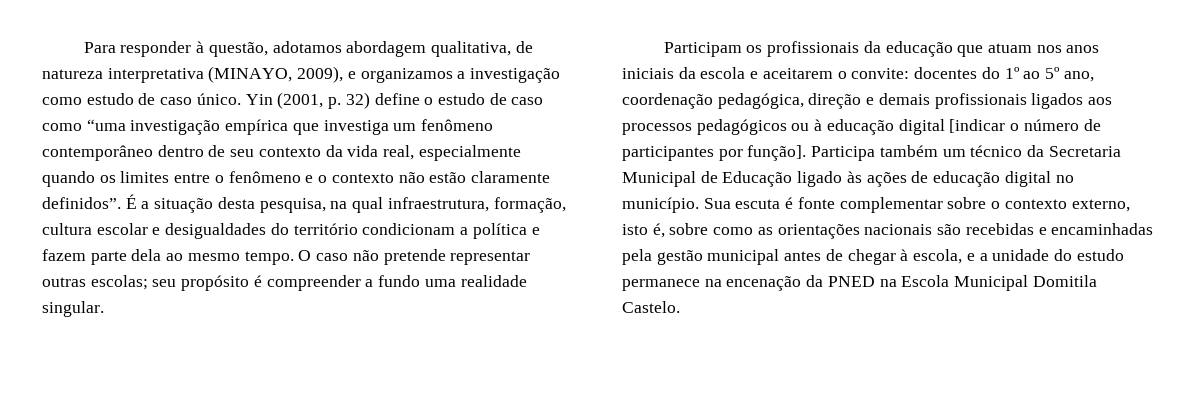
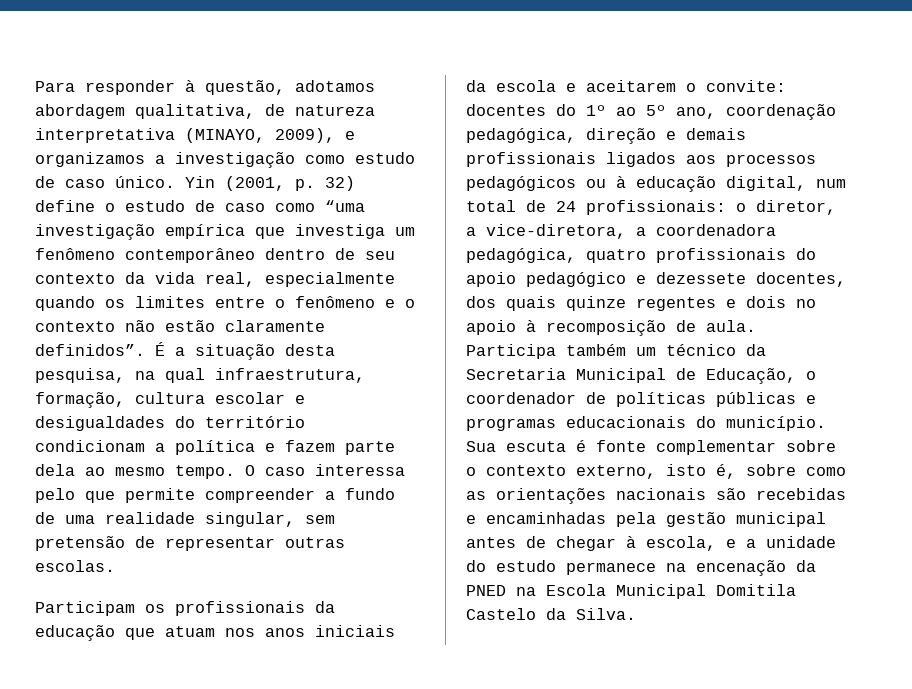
- O caso não pretende representar outras escolas; seu propósito é compreender a fundo uma realidade singular.
+ O caso interessa pelo que permite compreender a fundo de uma realidade singular, sem pretensão de representar outras escolas.
- Participam os profissionais da educação que atuam nos anos iniciais da escola e aceitarem o convite: docentes do 1º ao 5º ano, coordenação pedagógica, direção e demais profissionais ligados aos processos pedagógicos ou à educação digital [indicar o número de participantes por função].
+ Participam os profissionais da educação que atuam nos anos iniciais da escola e aceitarem o convite: docentes do 1º ao 5º ano, coordenação pedagógica, direção e demais profissionais ligados aos processos pedagógicos ou à educação digital, num total de 24 profissionais: o diretor, a vice-diretora, a coordenadora pedagógica, quatro profissionais do apoio pedagógico e dezessete docentes, dos quais quinze regentes e dois no apoio à recomposição de aula.
- Participa também um técnico da Secretaria Municipal de Educação ligado às ações de educação digital no município.
+ Participa também um técnico da Secretaria Municipal de Educação, o coordenador de políticas públicas e programas educacionais do município.
- Sua escuta é fonte complementar sobre o contexto externo, isto é, sobre como as orientações nacionais são recebidas e encaminhadas pela gestão municipal antes de chegar à escola, e a unidade do estudo permanece na encenação da PNED na Escola Municipal Domitila Castelo.
+ Sua escuta é fonte complementar sobre o contexto externo, isto é, sobre como as orientações nacionais são recebidas e encaminhadas pela gestão municipal antes de chegar à escola, e a unidade do estudo permanece na encenação da PNED na Escola Municipal Domitila Castelo da Silva.

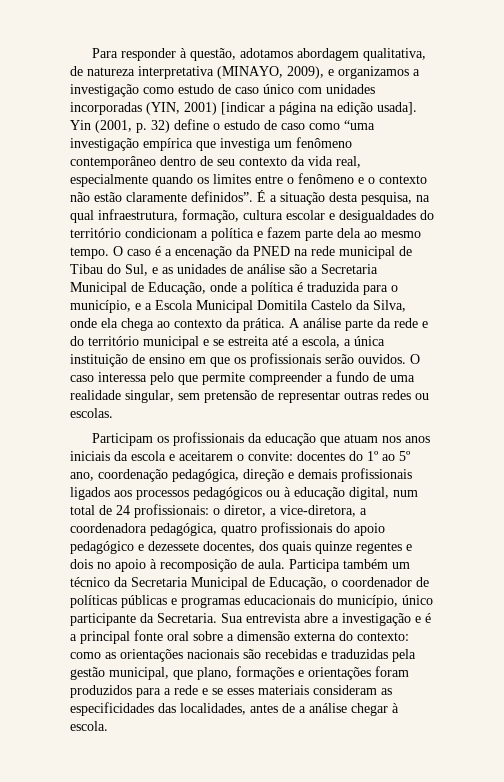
- Para responder à questão, adotamos abordagem qualitativa, de natureza interpretativa (MINAYO, 2009), e organizamos a investigação como estudo de caso único.
+ Para responder à questão, adotamos abordagem qualitativa, de natureza interpretativa (MINAYO, 2009), e organizamos a investigação como estudo de caso único com unidades incorporadas (YIN, 2001) [indicar a página na edição usada].
- O caso interessa pelo que permite compreender a fundo de uma realidade singular, sem pretensão de representar outras escolas.
+ O caso é a encenação da PNED na rede municipal de Tibau do Sul, e as unidades de análise são a Secretaria Municipal de Educação, onde a política é traduzida para o município, e a Escola Municipal Domitila Castelo da Silva, onde ela chega ao contexto da prática. A análise parte da rede e do território municipal e se estreita até a escola, a única instituição de ensino em que os profissionais serão ouvidos. O caso interessa pelo que permite compreender a fundo de uma realidade singular, sem pretensão de representar outras redes ou escolas.
- Participa também um técnico da Secretaria Municipal de Educação, o coordenador de políticas públicas e programas educacionais do município. Sua escuta é fonte complementar sobre o contexto externo, isto é, sobre como as orientações nacionais são recebidas e encaminhadas pela gestão municipal antes de chegar à escola, e a unidade do estudo permanece na encenação da PNED na Escola Municipal Domitila Castelo da Silva.
+ Participa também um técnico da Secretaria Municipal de Educação, o coordenador de políticas públicas e programas educacionais do município, único participante da Secretaria. Sua entrevista abre a investigação e é a principal fonte oral sobre a dimensão externa do contexto: como as orientações nacionais são recebidas e traduzidas pela gestão municipal, que plano, formações e orientações foram produzidos para a rede e se esses materiais consideram as especificidades das localidades, antes de a análise chegar à escola.

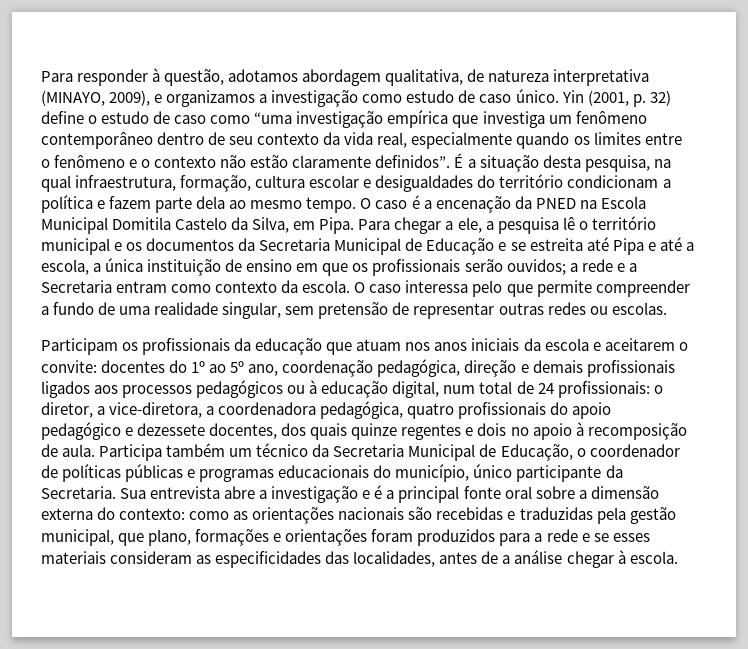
- Para responder à questão, adotamos abordagem qualitativa, de natureza interpretativa (MINAYO, 2009), e organizamos a investigação como estudo de caso único com unidades incorporadas (YIN, 2001) [indicar a página na edição usada].
+ Para responder à questão, adotamos abordagem qualitativa, de natureza interpretativa (MINAYO, 2009), e organizamos a investigação como estudo de caso único.
- O caso é a encenação da PNED na rede municipal de Tibau do Sul, e as unidades de análise são a Secretaria Municipal de Educação, onde a política é traduzida para o município, e a Escola Municipal Domitila Castelo da Silva, onde ela chega ao contexto da prática. A análise parte da rede e do território municipal e se estreita até a escola, a única instituição de ensino em que os profissionais serão ouvidos.
+ O caso é a encenação da PNED na Escola Municipal Domitila Castelo da Silva, em Pipa. Para chegar a ele, a pesquisa lê o território municipal e os documentos da Secretaria Municipal de Educação e se estreita até Pipa e até a escola, a única instituição de ensino em que os profissionais serão ouvidos; a rede e a Secretaria entram como contexto da escola.

